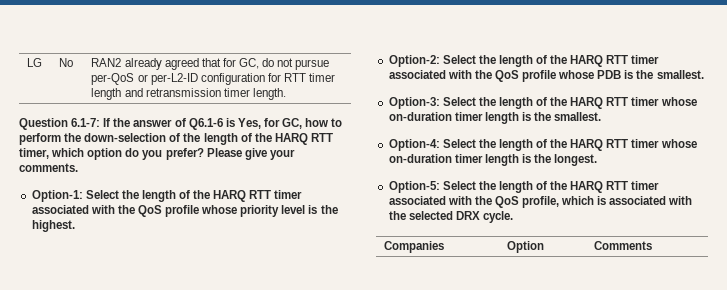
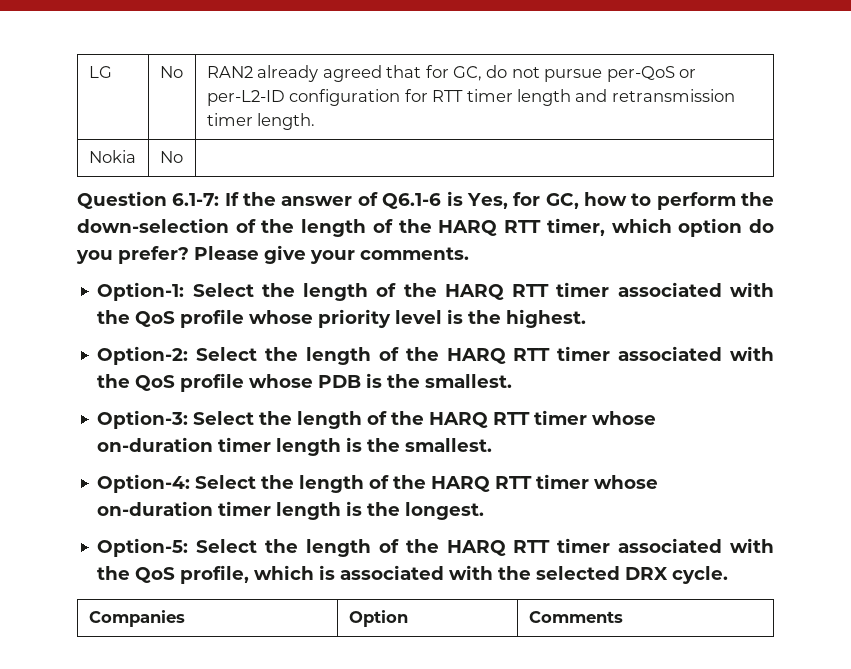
+ Nokia | No |

